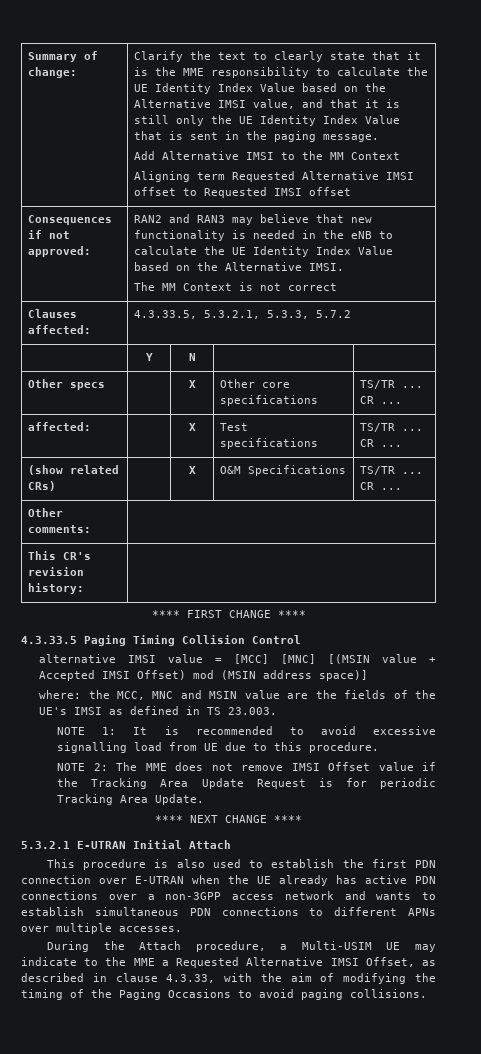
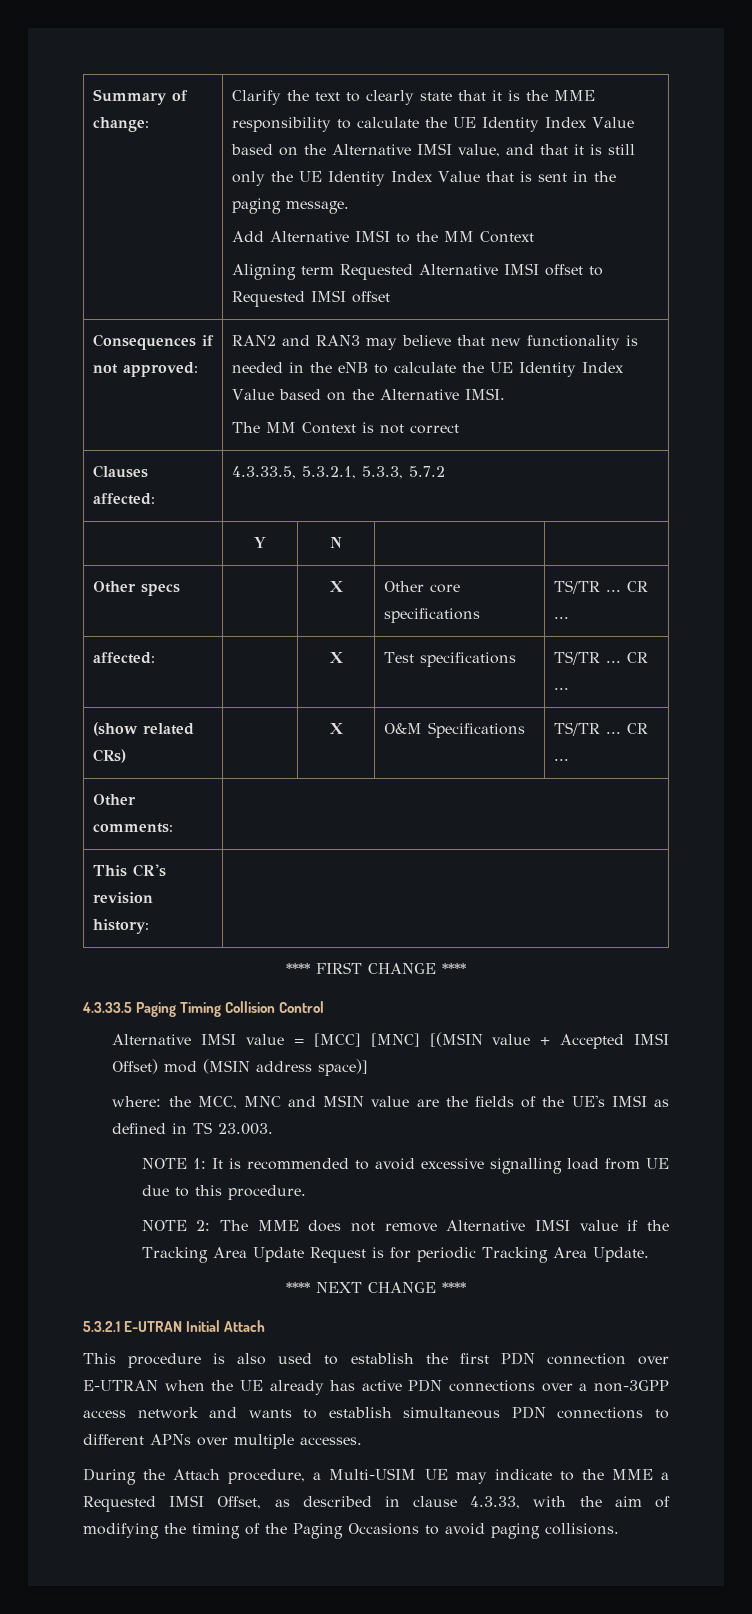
- alternative IMSI value = [MCC] [MNC] [(MSIN value + Accepted IMSI Offset) mod (MSIN address space)]
+ Alternative IMSI value = [MCC] [MNC] [(MSIN value + Accepted IMSI Offset) mod (MSIN address space)]
- NOTE 2: The MME does not remove IMSI Offset value if the Tracking Area Update Request is for periodic Tracking Area Update.
+ NOTE 2: The MME does not remove Alternative IMSI value if the Tracking Area Update Request is for periodic Tracking Area Update.
- During the Attach procedure, a Multi-USIM UE may indicate to the MME a Requested Alternative IMSI Offset, as described in clause 4.3.33, with the aim of modifying the timing of the Paging Occasions to avoid paging collisions.
+ During the Attach procedure, a Multi-USIM UE may indicate to the MME a Requested IMSI Offset, as described in clause 4.3.33, with the aim of modifying the timing of the Paging Occasions to avoid paging collisions.

